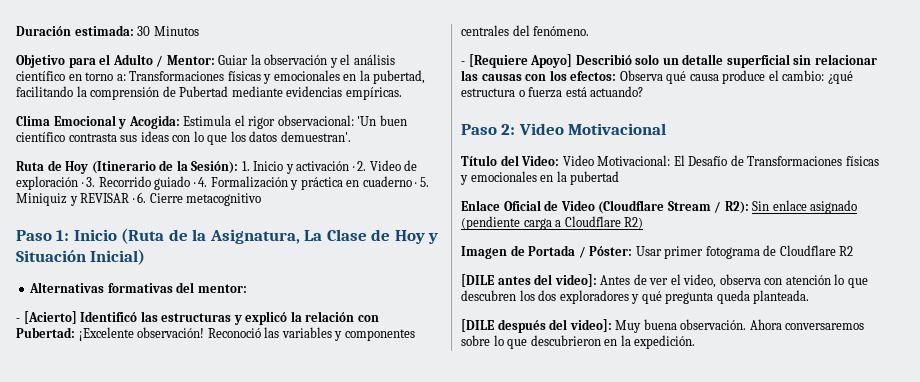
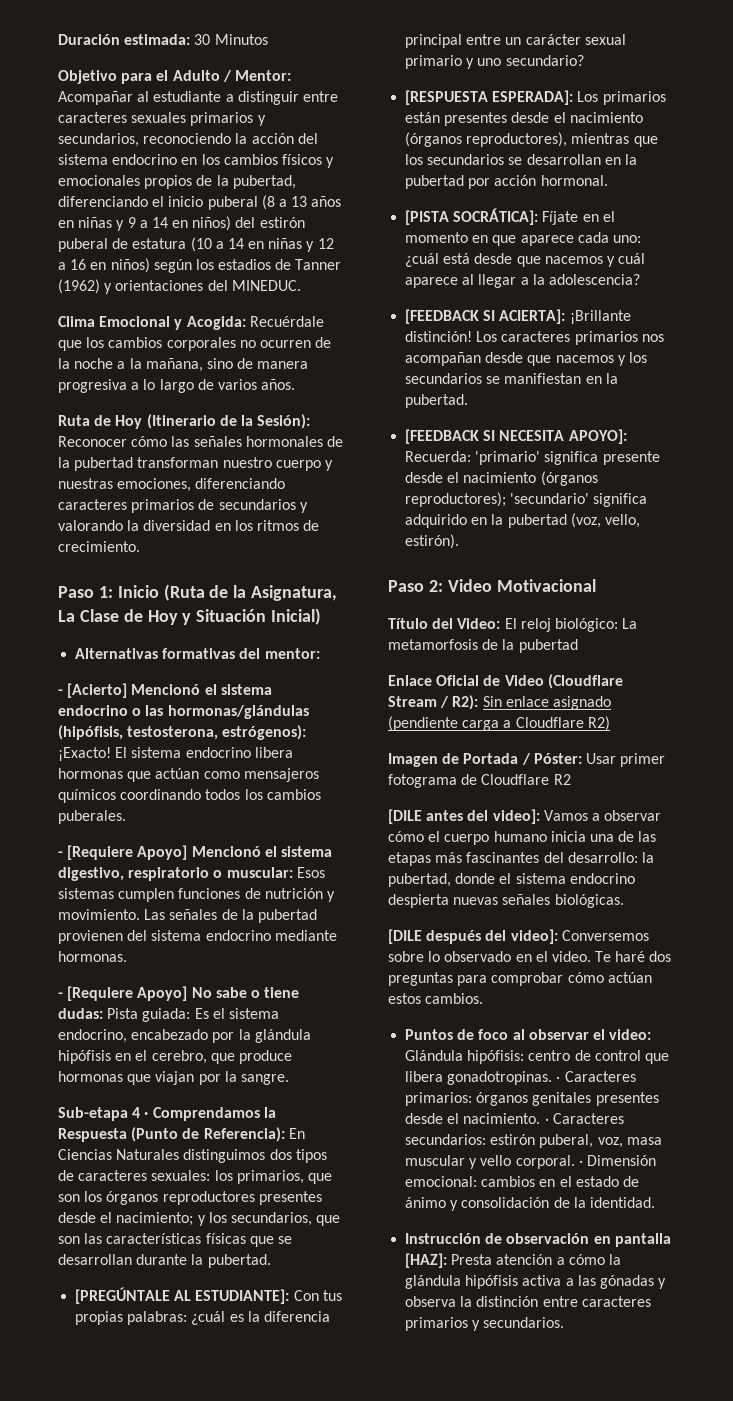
- Objetivo para el Adulto / Mentor: Guiar la observación y el análisis científico en torno a: Transformaciones físicas y emocionales en la pubertad, facilitando la comprensión de Pubertad mediante evidencias empíricas.
- Clima Emocional y Acogida: Estimula el rigor observacional: 'Un buen científico contrasta sus ideas con lo que los datos demuestran'.
+ Objetivo para el Adulto / Mentor: Acompañar al estudiante a distinguir entre caracteres sexuales primarios y secundarios, reconociendo la acción del sistema endocrino en los cambios físicos y emocionales propios de la pubertad, diferenciando el inicio puberal (8 a 13 años en niñas y 9 a 14 en niños) del estirón puberal de estatura (10 a 14 en niñas y 12 a 16 en niños) según los estadios de Tanner (1962) y orientaciones del MINEDUC.
+ Clima Emocional y Acogida: Recuérdale que los cambios corporales no ocurren de la noche a la mañana, sino de manera progresiva a lo largo de varios años.
- Ruta de Hoy (Itinerario de la Sesión): 1. Inicio y activación · 2. Video de exploración · 3. Recorrido guiado · 4. Formalización y práctica en cuaderno · 5. Miniquiz y REVISAR · 6. Cierre metacognitivo
+ Ruta de Hoy (Itinerario de la Sesión): Reconocer cómo las señales hormonales de la pubertad transforman nuestro cuerpo y nuestras emociones, diferenciando caracteres primarios de secundarios y valorando la diversidad en los ritmos de crecimiento.
- - [Acierto] Identificó las estructuras y explicó la relación con Pubertad: ¡Excelente observación! Reconoció las variables y componentes centrales del fenómeno.
- - [Requiere Apoyo] Describió solo un detalle superficial sin relacionar las causas con los efectos: Observa qué causa produce el cambio: ¿qué estructura o fuerza está actuando?
+ - [Acierto] Mencionó el sistema endocrino o las hormonas/glándulas (hipófisis, testosterona, estrógenos): ¡Exacto! El sistema endocrino libera hormonas que actúan como mensajeros químicos coordinando todos los cambios puberales.
+ - [Requiere Apoyo] Mencionó el sistema digestivo, respiratorio o muscular: Esos sistemas cumplen funciones de nutrición y movimiento. Las señales de la pubertad provienen del sistema endocrino mediante hormonas.
+ - [Requiere Apoyo] No sabe o tiene dudas: Pista guiada: Es el sistema endocrino, encabezado por la glándula hipófisis en el cerebro, que produce hormonas que viajan por la sangre.
+ Sub-etapa 4 · Comprendamos la Respuesta (Punto de Referencia): En Ciencias Naturales distinguimos dos tipos de caracteres sexuales: los primarios, que son los órganos reproductores presentes desde el nacimiento; y los secundarios, que son las características físicas que se desarrollan durante la pubertad.
+ [PREGÚNTALE AL ESTUDIANTE]: Con tus propias palabras: ¿cuál es la diferencia principal entre un carácter sexual primario y uno secundario?
+ [RESPUESTA ESPERADA]: Los primarios están presentes desde el nacimiento (órganos reproductores), mientras que los secundarios se desarrollan en la pubertad por acción hormonal.
+ [PISTA SOCRÁTICA]: Fíjate en el momento en que aparece cada uno: ¿cuál está desde que nacemos y cuál aparece al llegar a la adolescencia?
+ [FEEDBACK SI ACIERTA]: ¡Brillante distinción! Los caracteres primarios nos acompañan desde que nacemos y los secundarios se manifiestan en la pubertad.
+ [FEEDBACK SI NECESITA APOYO]: Recuerda: 'primario' significa presente desde el nacimiento (órganos reproductores); 'secundario' significa adquirido en la pubertad (voz, vello, estirón).
- Título del Video: Video Motivacional: El Desafío de Transformaciones físicas y emocionales en la pubertad
+ Título del Video: El reloj biológico: La metamorfosis de la pubertad
- [DILE antes del video]: Antes de ver el video, observa con atención lo que descubren los dos exploradores y qué pregunta queda planteada.
- [DILE después del video]: Muy buena observación. Ahora conversaremos sobre lo que descubrieron en la expedición.
+ [DILE antes del video]: Vamos a observar cómo el cuerpo humano inicia una de las etapas más fascinantes del desarrollo: la pubertad, donde el sistema endocrino despierta nuevas señales biológicas.
+ [DILE después del video]: Conversemos sobre lo observado en el video. Te haré dos preguntas para comprobar cómo actúan estos cambios.
+ Puntos de foco al observar el video: Glándula hipófisis: centro de control que libera gonadotropinas. · Caracteres primarios: órganos genitales presentes desde el nacimiento. · Caracteres secundarios: estirón puberal, voz, masa muscular y vello corporal. · Dimensión emocional: cambios en el estado de ánimo y consolidación de la identidad.
+ Instrucción de observación en pantalla [HAZ]: Presta atención a cómo la glándula hipófisis activa a las gónadas y observa la distinción entre caracteres primarios y secundarios.

